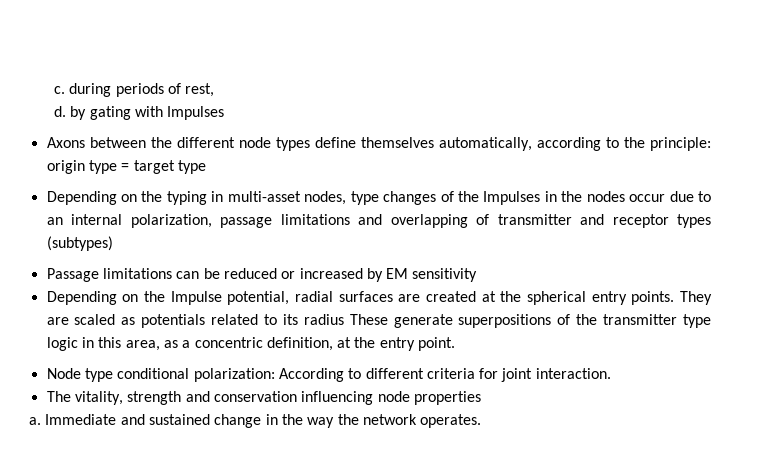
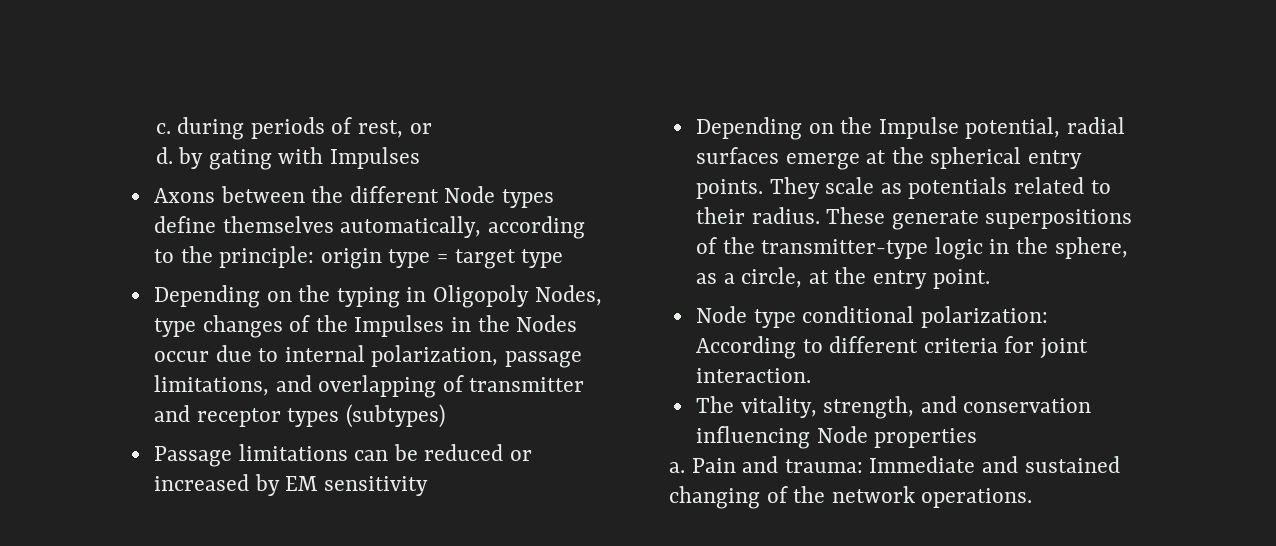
- c. during periods of rest,
+ c. during periods of rest, or
- Axons between the different node types define themselves automatically, according to the principle: origin type = target type
+ Axons between the different Node types define themselves automatically, according to the principle: origin type = target type
- Depending on the typing in multi-asset nodes, type changes of the Impulses in the nodes occur due to an internal polarization, passage limitations and overlapping of transmitter and receptor types (subtypes)
+ Depending on the typing in Oligopoly Nodes, type changes of the Impulses in the Nodes occur due to internal polarization, passage limitations, and overlapping of transmitter and receptor types (subtypes)
- Depending on the Impulse potential, radial surfaces are created at the spherical entry points.
+ Depending on the Impulse potential, radial surfaces emerge at the spherical entry points.
- They are scaled as potentials related to its radius These generate superpositions of the transmitter type logic in this area, as a concentric definition, at the entry point.
+ They scale as potentials related to their radius. These generate superpositions of the transmitter-type logic in the sphere, as a circle, at the entry point.
- The vitality, strength and conservation influencing node properties
+ The vitality, strength, and conservation influencing Node properties
- Immediate and sustained change in the way the network operates.
+ Pain and trauma: Immediate and sustained changing of the network operations.

